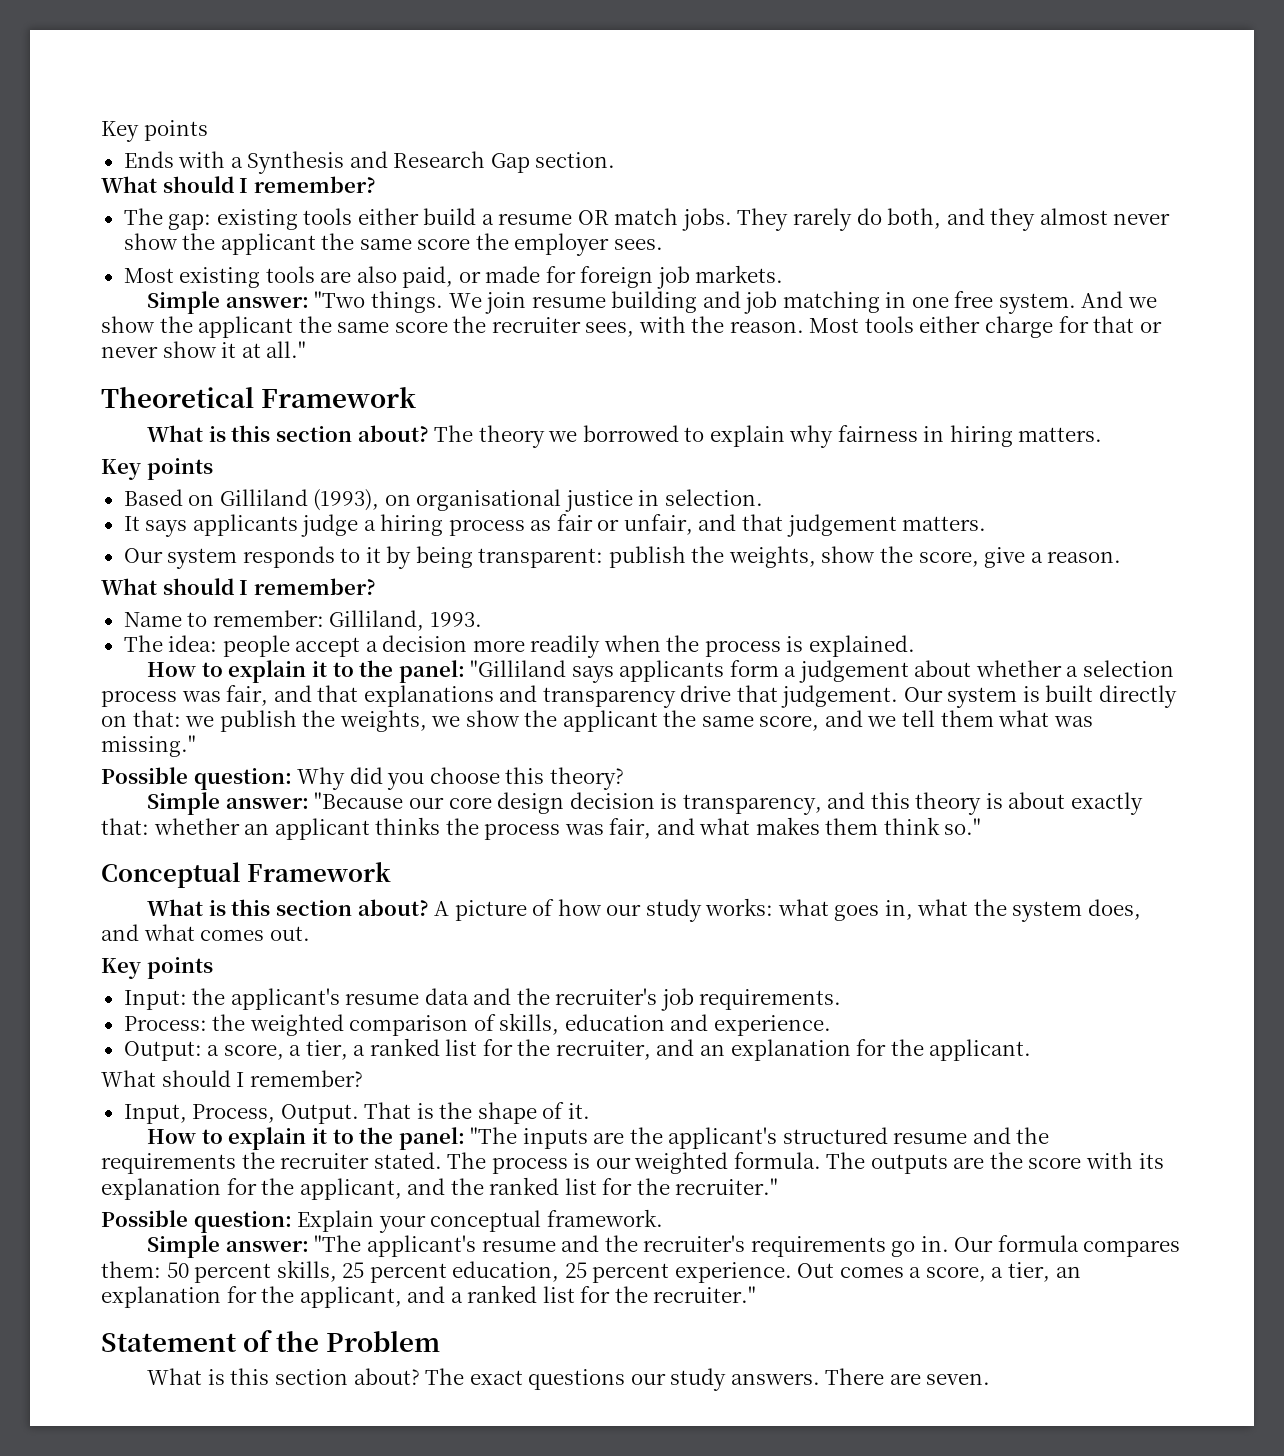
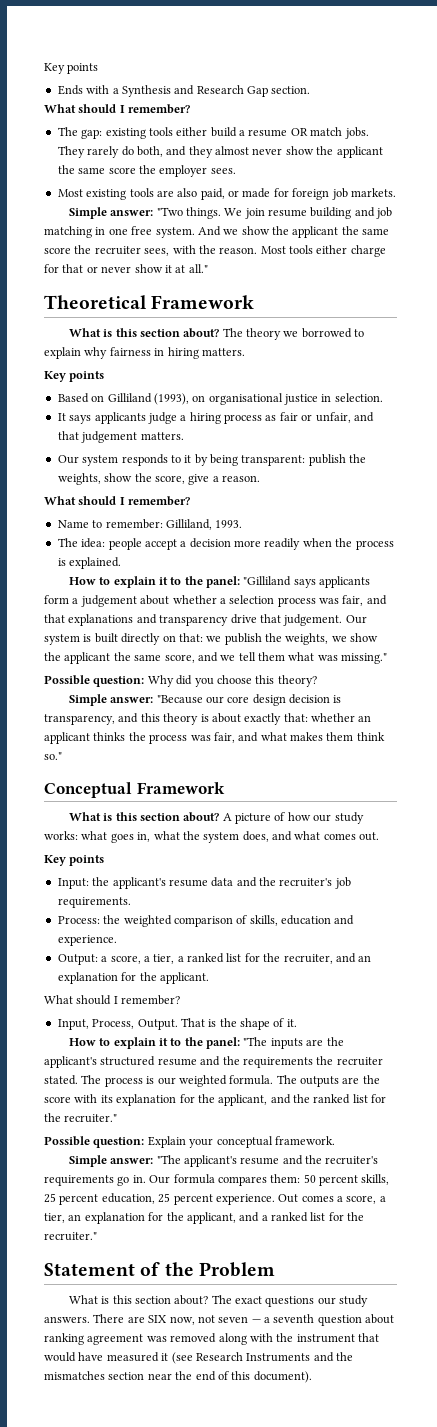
- There are seven.
+ There are SIX now, not seven — a seventh question about ranking agreement was removed along with the instrument that would have measured it (see Research Instruments and the mismatches section near the end of this document).

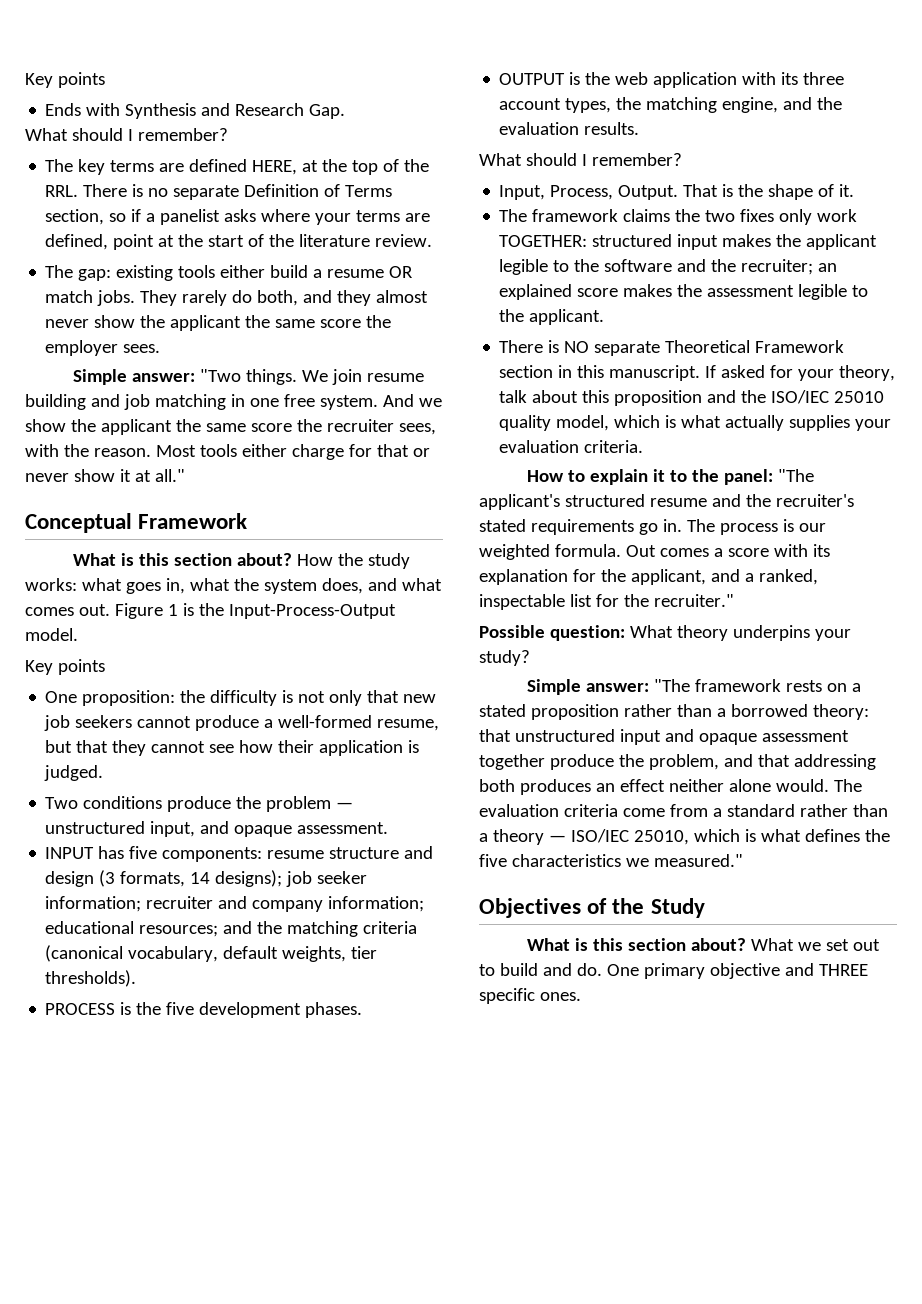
- Ends with a Synthesis and Research Gap section.
+ Ends with Synthesis and Research Gap.
  What should I remember?
+ The key terms are defined HERE, at the top of the RRL. There is no separate Definition of Terms section, so if a panelist asks where your terms are defined, point at the start of the literature review.
- Most existing tools are also paid, or made for foreign job markets.
- Theoretical Framework
- What is this section about? The theory we borrowed to explain why fairness in hiring matters.
- Key points
- Based on Gilliland (1993), on organisational justice in selection.
- It says applicants judge a hiring process as fair or unfair, and that judgement matters.
- Our system responds to it by being transparent: publish the weights, show the score, give a reason.
- What should I remember?
- Name to remember: Gilliland, 1993.
- The idea: people accept a decision more readily when the process is explained.
- How to explain it to the panel: "Gilliland says applicants form a judgement about whether a selection process was fair, and that explanations and transparency drive that judgement. Our system is built directly on that: we publish the weights, we show the applicant the same score, and we tell them what was missing."
- Possible question: Why did you choose this theory?
- Simple answer: "Because our core design decision is transparency, and this theory is about exactly that: whether an applicant thinks the process was fair, and what makes them think so."
- A picture of how our study works: what goes in, what the system does, and what comes out.
+ How the study works: what goes in, what the system does, and what comes out. Figure 1 is the Input-Process-Output model.
  Key points
- Input: the applicant's resume data and the recruiter's job requirements.
- Process: the weighted comparison of skills, education and experience.
- Output: a score, a tier, a ranked list for the recruiter, and an explanation for the applicant.
+ One proposition: the difficulty is not only that new job seekers cannot produce a well-formed resume, but that they cannot see how their application is judged.
+ Two conditions produce the problem — unstructured input, and opaque assessment.
+ INPUT has five components: resume structure and design (3 formats, 14 designs); job seeker information; recruiter and company information; educational resources; and the matching criteria (canonical vocabulary, default weights, tier thresholds).
+ PROCESS is the five development phases.
+ OUTPUT is the web application with its three account types, the matching engine, and the evaluation results.
+ The framework claims the two fixes only work TOGETHER: structured input makes the applicant legible to the software and the recruiter; an explained score makes the assessment legible to the applicant.
+ There is NO separate Theoretical Framework section in this manuscript. If asked for your theory, talk about this proposition and the ISO/IEC 25010 quality model, which is what actually supplies your evaluation criteria.
- How to explain it to the panel: "The inputs are the applicant's structured resume and the requirements the recruiter stated.
+ How to explain it to the panel: "The applicant's structured resume and the recruiter's stated requirements go in.
- The outputs are the score with its explanation for the applicant, and the ranked list for the recruiter."
+ Out comes a score with its explanation for the applicant, and a ranked, inspectable list for the recruiter."
- Possible question: Explain your conceptual framework.
- Simple answer: "The applicant's resume and the recruiter's requirements go in. Our formula compares them: 50 percent skills, 25 percent education, 25 percent experience. Out comes a score, a tier, an explanation for the applicant, and a ranked list for the recruiter."
- Statement of the Problem
- What is this section about? The exact questions our study answers. There are SIX now, not seven — a seventh question about ranking agreement was removed along with the instrument that would have measured it (see Research Instruments and the mismatches section near the end of this document).
+ Possible question: What theory underpins your study?
+ Simple answer: "The framework rests on a stated proposition rather than a borrowed theory: that unstructured input and opaque assessment together produce the problem, and that addressing both produces an effect neither alone would. The evaluation criteria come from a standard rather than a theory — ISO/IEC 25010, which is what defines the five characteristics we measured."
+ Objectives of the Study
+ What is this section about? What we set out to build and do. One primary objective and THREE specific ones.

